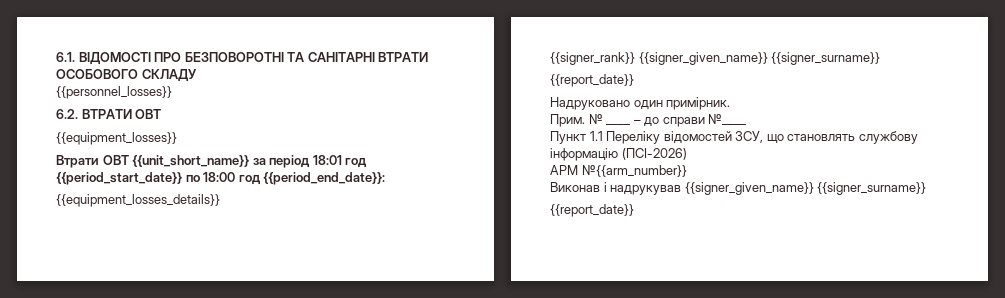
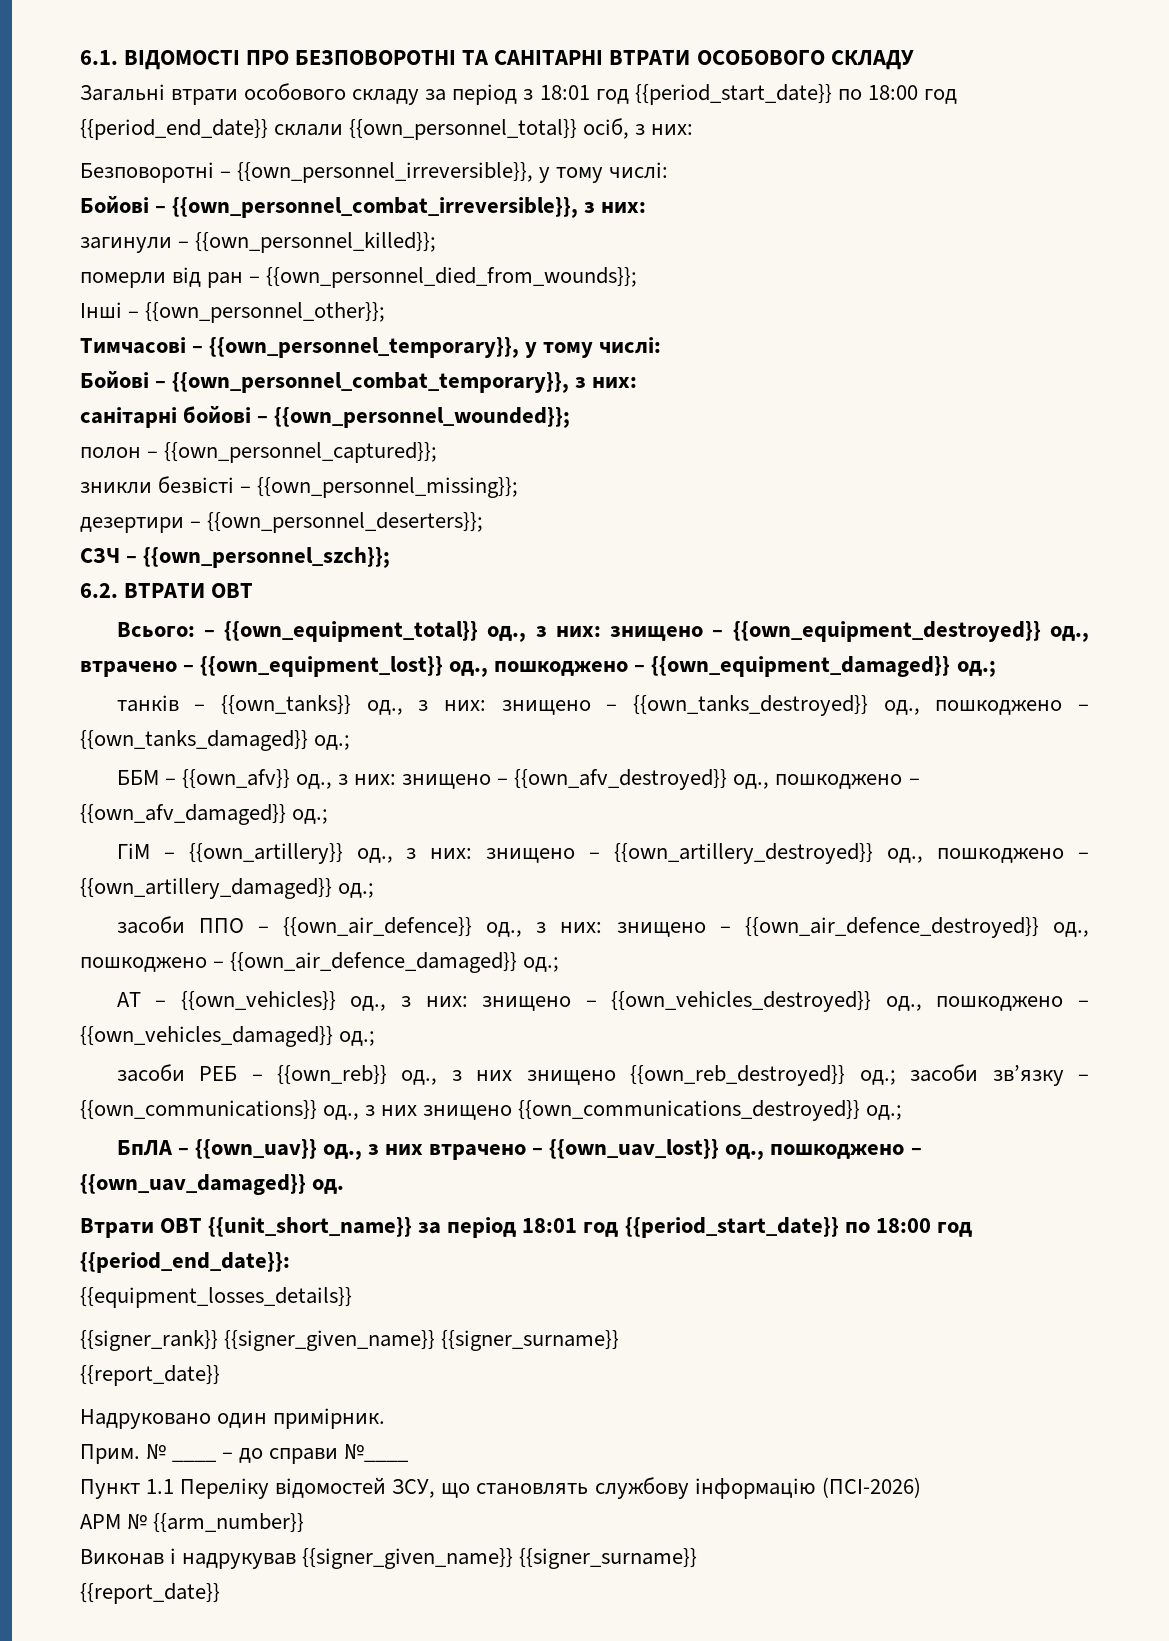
- {{personnel_losses}}
+ Загальні втрати особового складу за період з 18:01 год {{period_start_date}} по 18:00 год {{period_end_date}} склали {{own_personnel_total}} осіб, з них:
+ Безповоротні – {{own_personnel_irreversible}}, у тому числі:
+ Бойові – {{own_personnel_combat_irreversible}}, з них:
+ загинули – {{own_personnel_killed}};
+ померли від ран – {{own_personnel_died_from_wounds}};
+ Інші – {{own_personnel_other}};
+ Тимчасові – {{own_personnel_temporary}}, у тому числі:
+ Бойові – {{own_personnel_combat_temporary}}, з них:
+ санітарні бойові – {{own_personnel_wounded}};
+ полон – {{own_personnel_captured}};
+ зникли безвісті – {{own_personnel_missing}};
+ дезертири – {{own_personnel_deserters}};
+ СЗЧ – {{own_personnel_szch}};
  6.2. ВТРАТИ ОВТ
- {{equipment_losses}}
+ Всього: – {{own_equipment_total}} од., з них: знищено – {{own_equipment_destroyed}} од., втрачено – {{own_equipment_lost}} од., пошкоджено – {{own_equipment_damaged}} од.;
+ танків – {{own_tanks}} од., з них: знищено – {{own_tanks_destroyed}} од., пошкоджено – {{own_tanks_damaged}} од.;
+ ББМ – {{own_afv}} од., з них: знищено – {{own_afv_destroyed}} од., пошкоджено – {{own_afv_damaged}} од.;
+ ГіМ – {{own_artillery}} од., з них: знищено – {{own_artillery_destroyed}} од., пошкоджено – {{own_artillery_damaged}} од.;
+ засоби ППО – {{own_air_defence}} од., з них: знищено – {{own_air_defence_destroyed}} од., пошкоджено – {{own_air_defence_damaged}} од.;
+ АТ – {{own_vehicles}} од., з них: знищено – {{own_vehicles_destroyed}} од., пошкоджено – {{own_vehicles_damaged}} од.;
+ засоби РЕБ – {{own_reb}} од., з них знищено {{own_reb_destroyed}} од.; засоби зв’язку – {{own_communications}} од., з них знищено {{own_communications_destroyed}} од.;
+ БпЛА – {{own_uav}} од., з них втрачено – {{own_uav_lost}} од., пошкоджено – {{own_uav_damaged}} од.
- АРМ №{{arm_number}}
+ АРМ № {{arm_number}}

